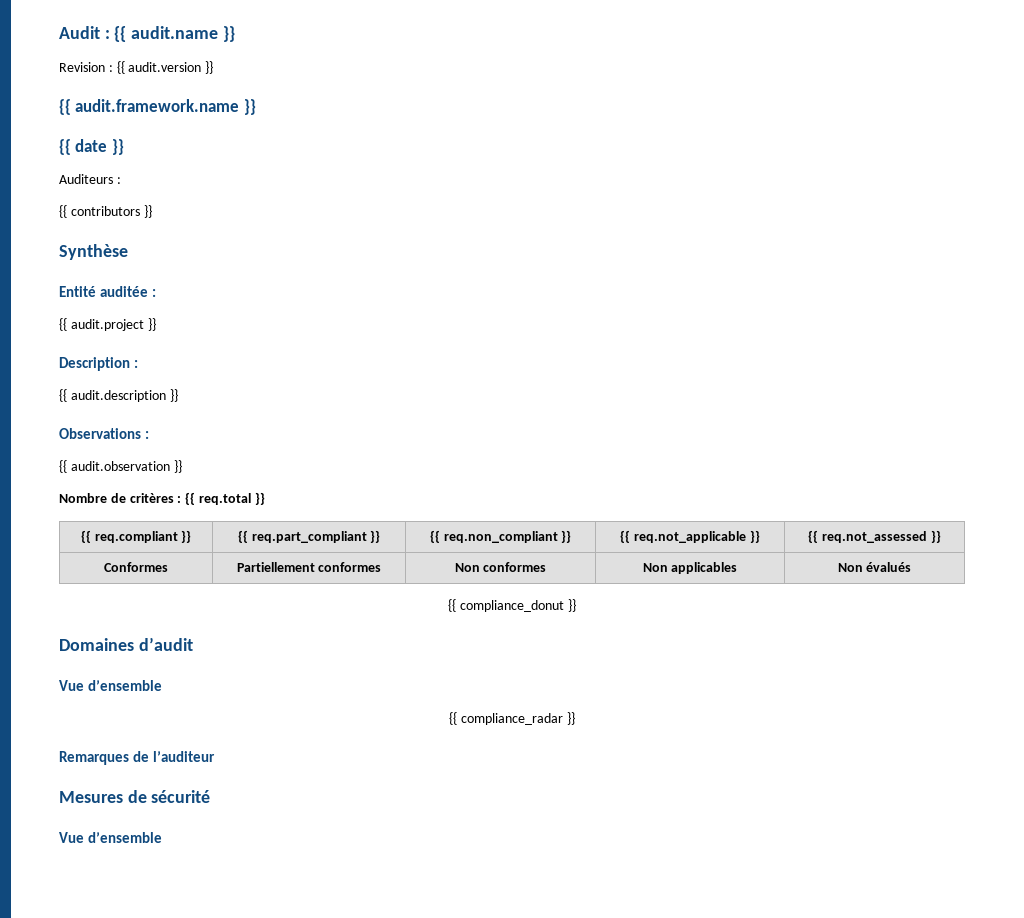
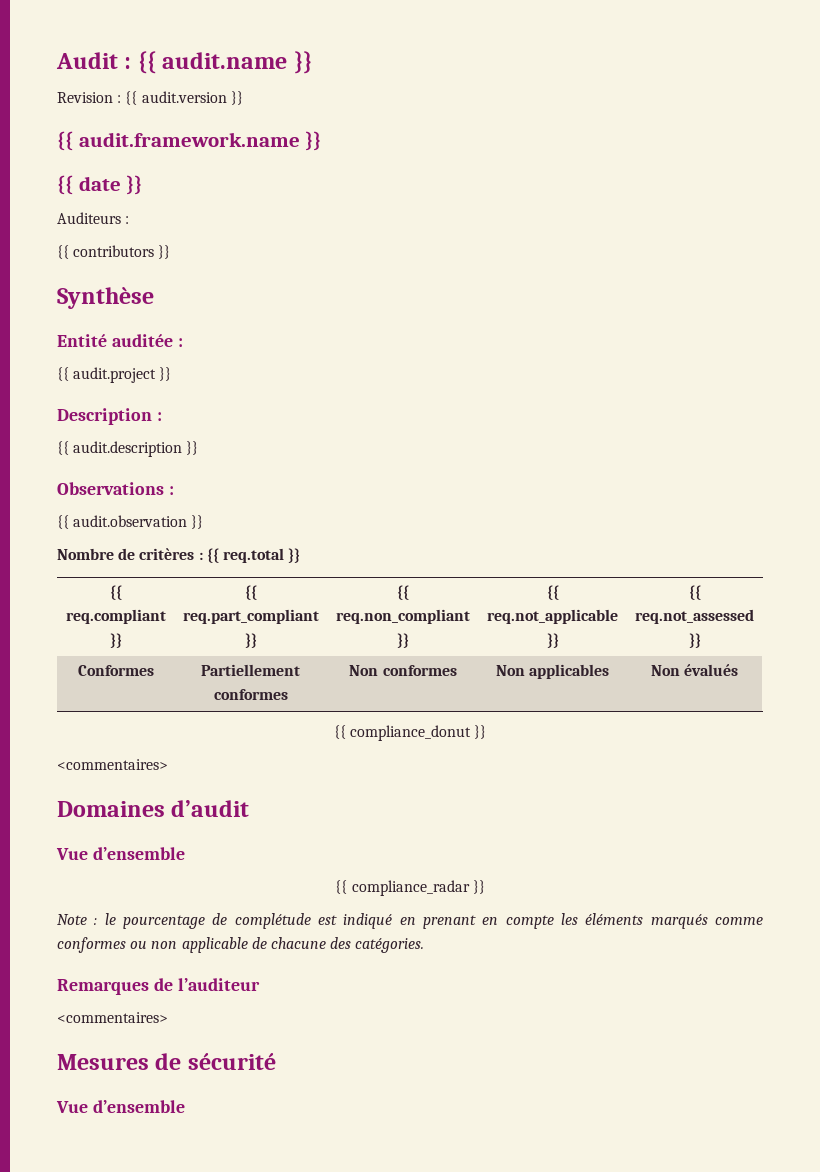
  {{ compliance_donut }}
+ <commentaires>
+ Note : le pourcentage de complétude est indiqué en prenant en compte les éléments marqués comme conformes ou non applicable de chacune des catégories.
  Remarques de l’auditeur
+ <commentaires>

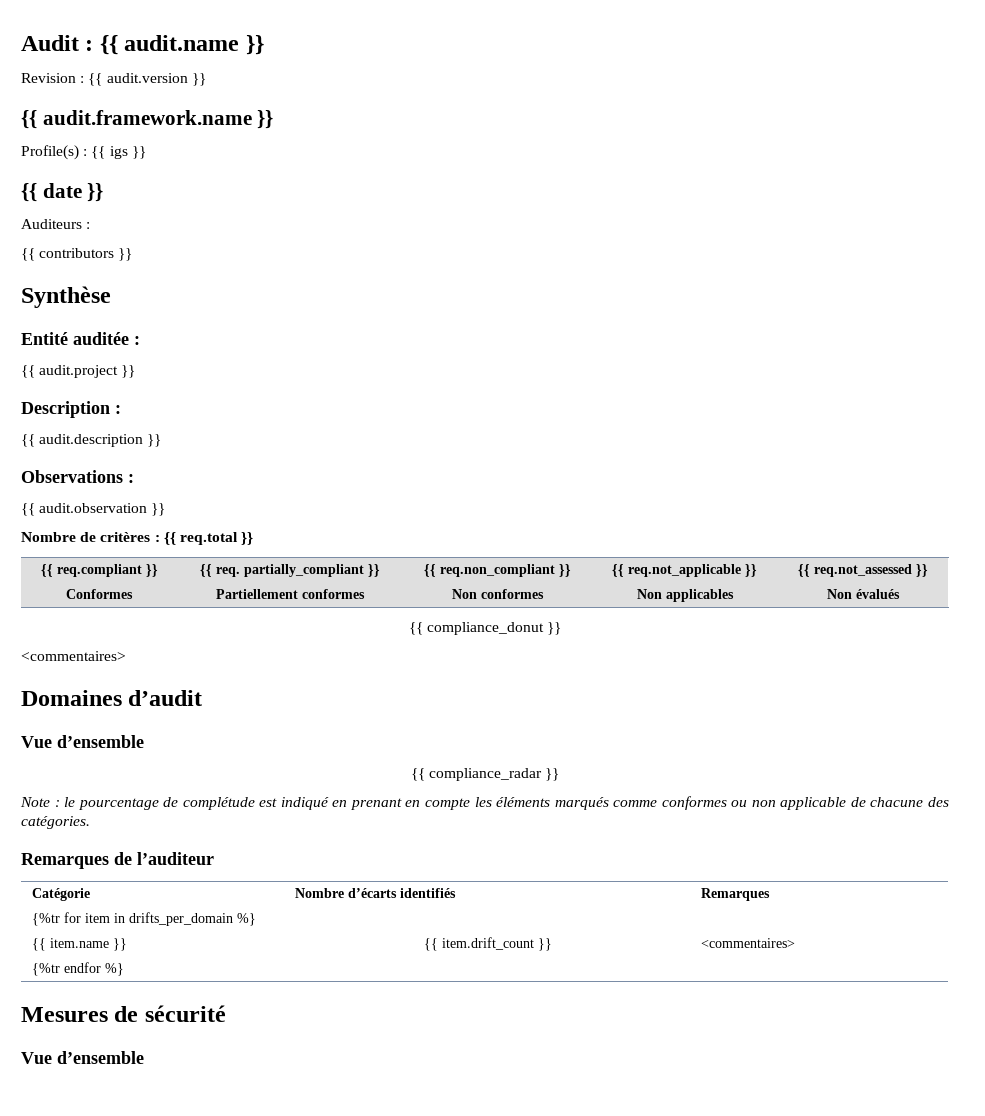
+ Profile(s) : {{ igs }}
- {{ req.compliant }} | {{ req.part_compliant }} | {{ req.non_compliant }} | {{ req.not_applicable }} | {{ req.not_assessed }}
+ {{ req.compliant }} | {{ req. partially_compliant }} | {{ req.non_compliant }} | {{ req.not_applicable }} | {{ req.not_assessed }}
  Remarques de l’auditeur
- <commentaires>
+ Catégorie | Nombre d’écarts identifiés | Remarques
+ {%tr for item in drifts_per_domain %}
+ {{ item.name }} | {{ item.drift_count }} | <commentaires>
+ {%tr endfor %}

